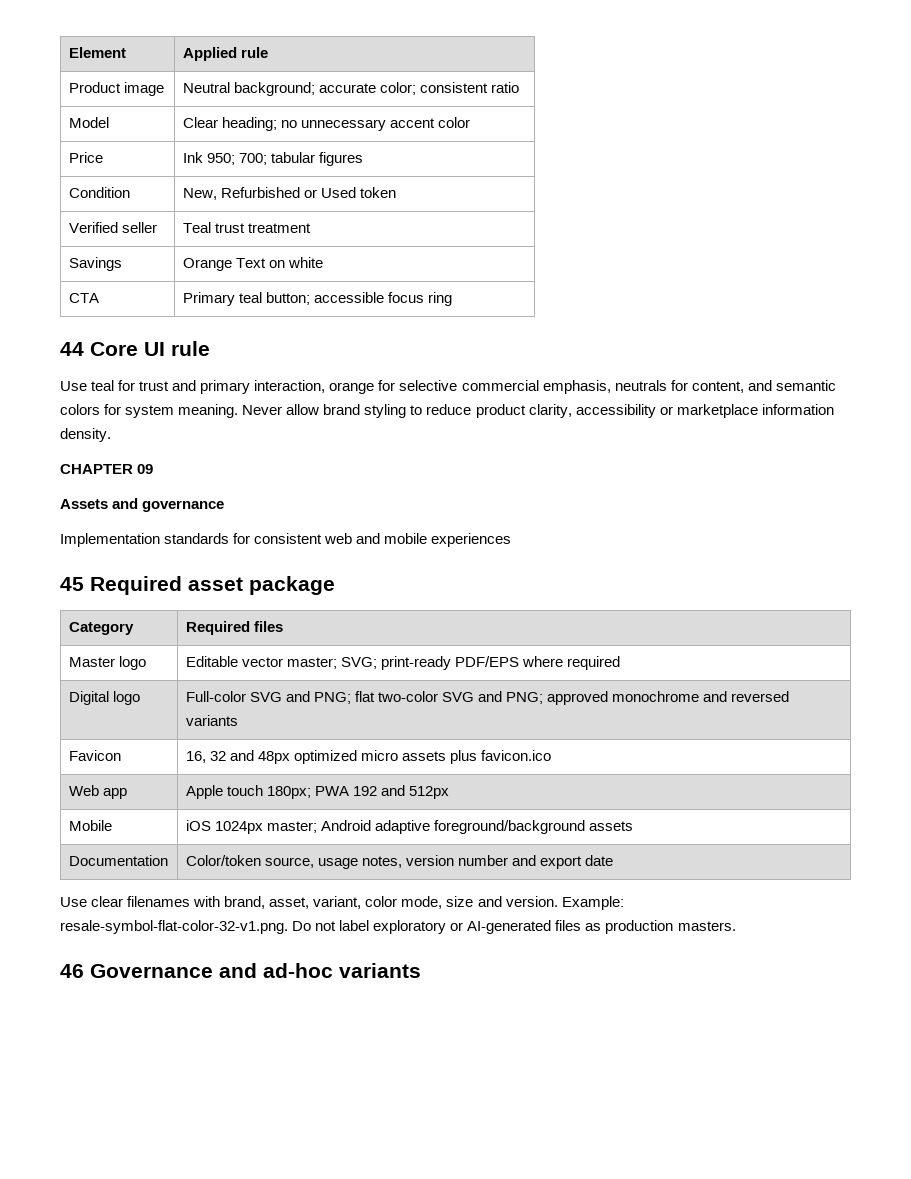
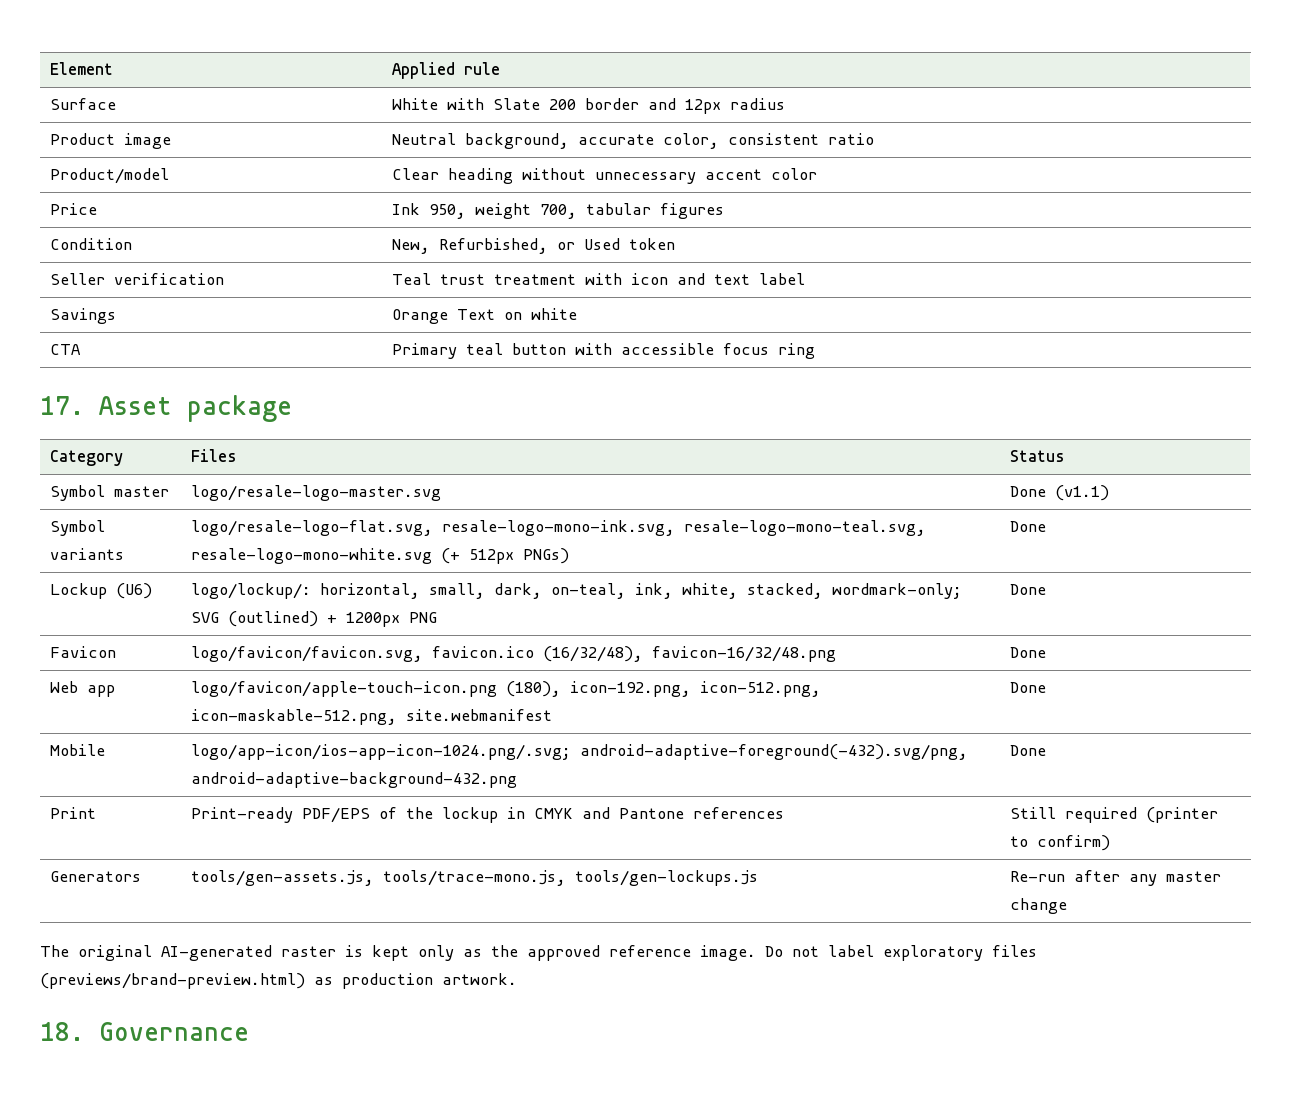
+ Surface | White with Slate 200 border and 12px radius
- Product image | Neutral background; accurate color; consistent ratio
+ Product image | Neutral background, accurate color, consistent ratio
- Model | Clear heading; no unnecessary accent color
+ Product/model | Clear heading without unnecessary accent color
- Price | Ink 950; 700; tabular figures
+ Price | Ink 950, weight 700, tabular figures
- Condition | New, Refurbished or Used token
+ Condition | New, Refurbished, or Used token
- Verified seller | Teal trust treatment
+ Seller verification | Teal trust treatment with icon and text label
- CTA | Primary teal button; accessible focus ring
+ CTA | Primary teal button with accessible focus ring
- 44 Core UI rule
- Use teal for trust and primary interaction, orange for selective commercial emphasis, neutrals for content, and semantic colors for system meaning. Never allow brand styling to reduce product clarity, accessibility or marketplace information density.
- CHAPTER 09
- Assets and governance
- Implementation standards for consistent web and mobile experiences
- 45 Required asset package
- Category | Required files
- Master logo | Editable vector master; SVG; print-ready PDF/EPS where required
- Digital logo | Full-color SVG and PNG; flat two-color SVG and PNG; approved monochrome and reversed variants
- Favicon | 16, 32 and 48px optimized micro assets plus favicon.ico
- Web app | Apple touch 180px; PWA 192 and 512px
- Mobile | iOS 1024px master; Android adaptive foreground/background assets
- Documentation | Color/token source, usage notes, version number and export date
- Use clear filenames with brand, asset, variant, color mode, size and version. Example: resale-symbol-flat-color-32-v1.png. Do not label exploratory or AI-generated files as production masters.
- 46 Governance and ad-hoc variants
+ 17. Asset package
+ Category | Files | Status
+ Symbol master | logo/resale-logo-master.svg | Done (v1.1)
+ Symbol variants | logo/resale-logo-flat.svg, resale-logo-mono-ink.svg, resale-logo-mono-teal.svg, resale-logo-mono-white.svg (+ 512px PNGs) | Done
+ Lockup (U6) | logo/lockup/: horizontal, small, dark, on-teal, ink, white, stacked, wordmark-only; SVG (outlined) + 1200px PNG | Done
+ Favicon | logo/favicon/favicon.svg, favicon.ico (16/32/48), favicon-16/32/48.png | Done
+ Web app | logo/favicon/apple-touch-icon.png (180), icon-192.png, icon-512.png, icon-maskable-512.png, site.webmanifest | Done
+ Mobile | logo/app-icon/ios-app-icon-1024.png/.svg; android-adaptive-foreground(-432).svg/png, android-adaptive-background-432.png | Done
+ Print | Print-ready PDF/EPS of the lockup in CMYK and Pantone references | Still required (printer to confirm)
+ Generators | tools/gen-assets.js, tools/trace-mono.js, tools/gen-lockups.js | Re-run after any master change
+ The original AI-generated raster is kept only as the approved reference image. Do not label exploratory files (previews/brand-preview.html) as production artwork.
+ 18. Governance

